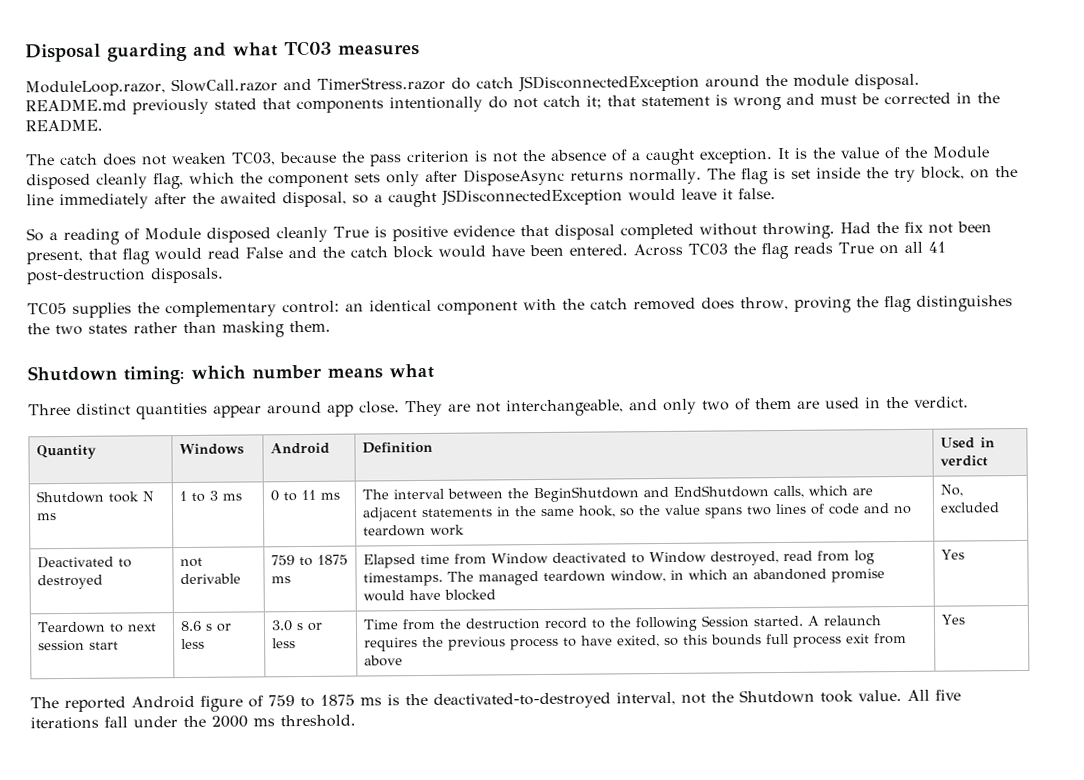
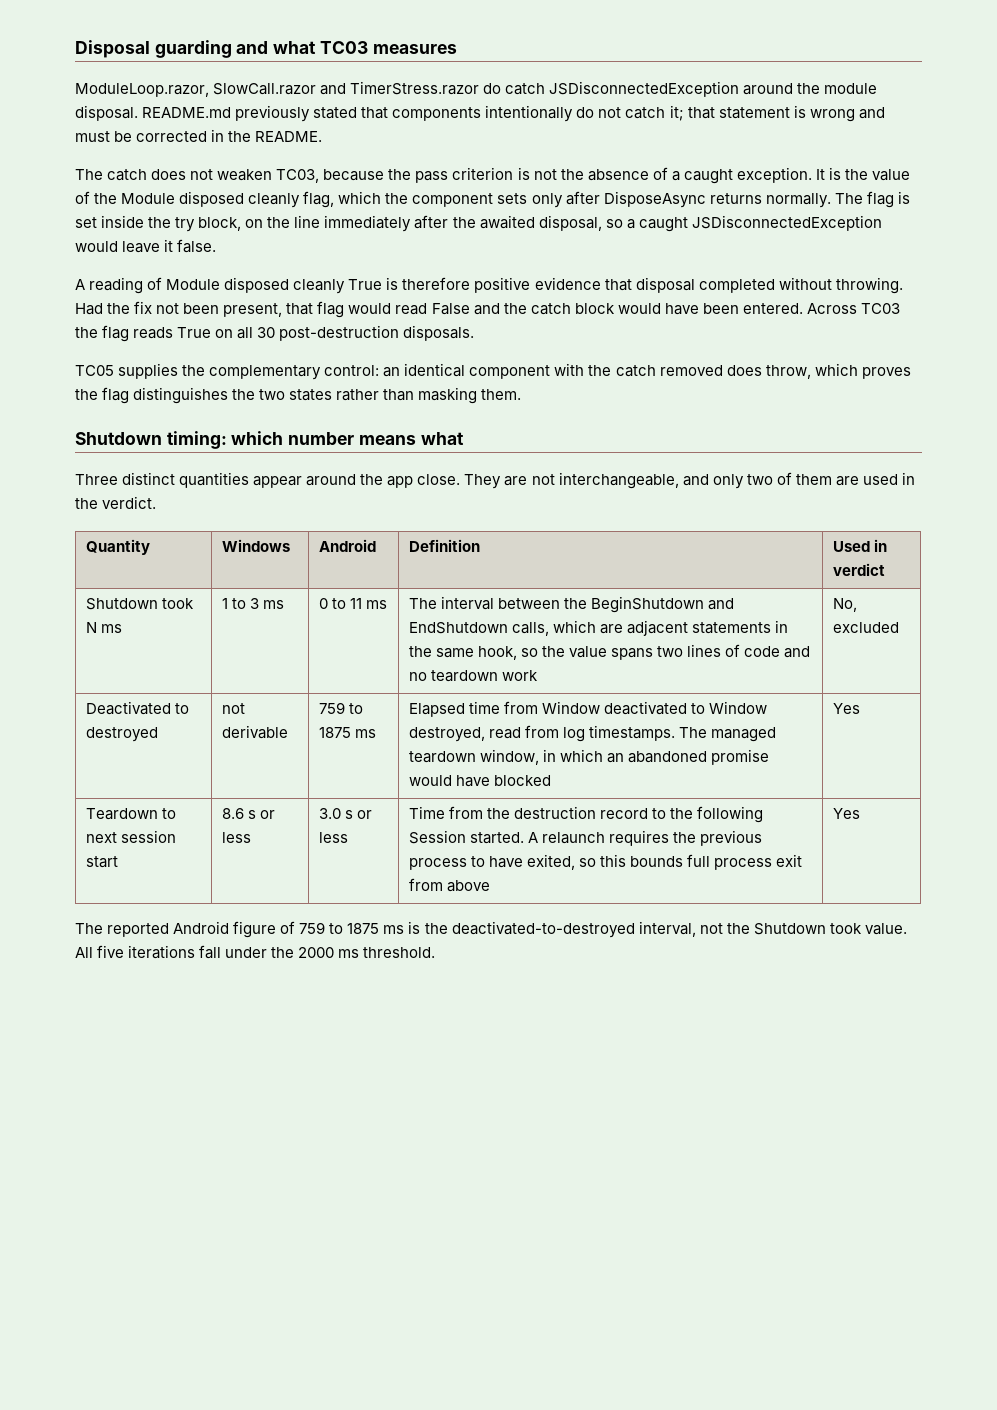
- So a reading of Module disposed cleanly True is positive evidence that disposal completed without throwing.
+ A reading of Module disposed cleanly True is therefore positive evidence that disposal completed without throwing.
- Across TC03 the flag reads True on all 41 post-destruction disposals.
+ Across TC03 the flag reads True on all 30 post-destruction disposals.
- TC05 supplies the complementary control: an identical component with the catch removed does throw, proving the flag distinguishes the two states rather than masking them.
+ TC05 supplies the complementary control: an identical component with the catch removed does throw, which proves the flag distinguishes the two states rather than masking them.
- Three distinct quantities appear around app close.
+ Three distinct quantities appear around the app close.

